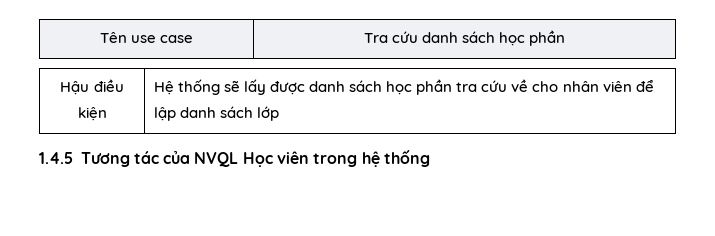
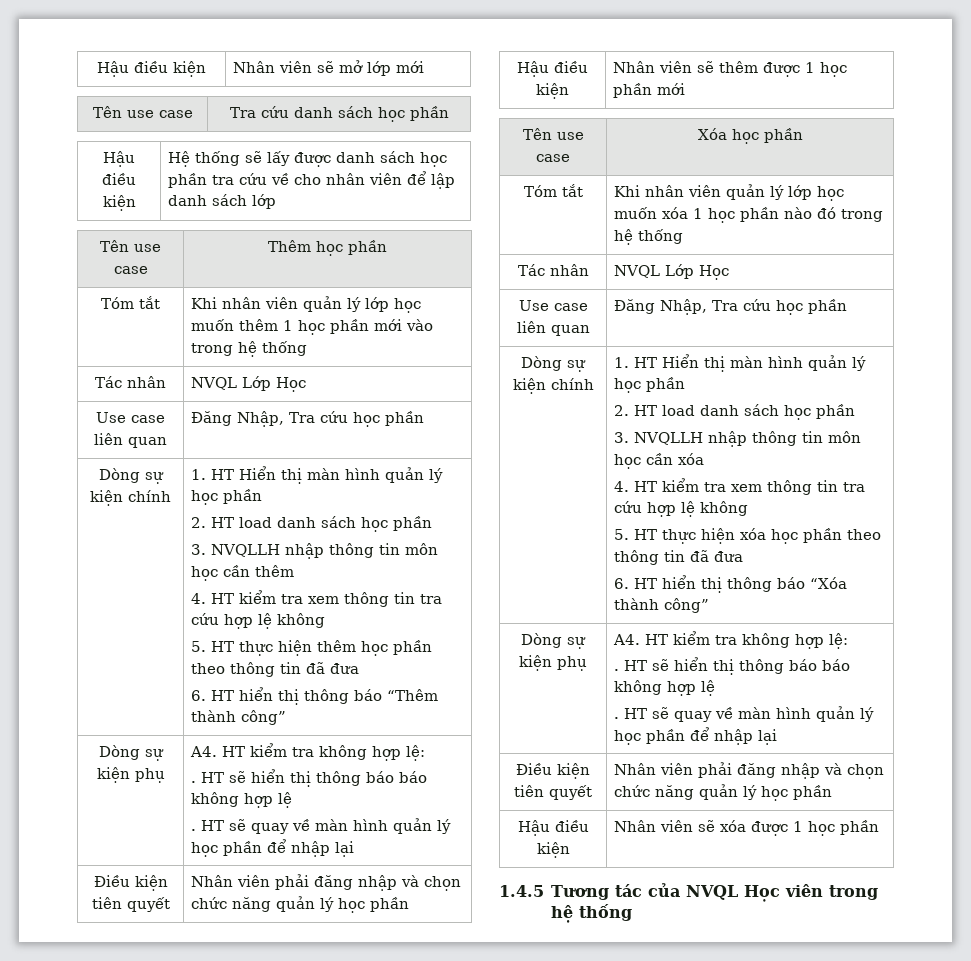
+ Hậu điều kiện | Nhân viên sẽ mở lớp mới
+ Tên use case | Thêm học phần
+ Tóm tắt | Khi nhân viên quản lý lớp học muốn thêm 1 học phần mới vào trong hệ thống
+ Tác nhân | NVQL Lớp Học
+ Use case liên quan | Đăng Nhập, Tra cứu học phần
+ Dòng sự kiện chính | 1. HT Hiển thị màn hình quản lý học phần
+ 2. HT load danh sách học phần
+ 3. NVQLLH nhập thông tin môn học cần thêm
+ 4. HT kiểm tra xem thông tin tra cứu hợp lệ không
+ 5. HT thực hiện thêm học phần theo thông tin đã đưa
+ 6. HT hiển thị thông báo “Thêm thành công”
+ Dòng sự kiện phụ | A4. HT kiểm tra không hợp lệ:
+ . HT sẽ hiển thị thông báo báo không hợp lệ
+ . HT sẽ quay về màn hình quản lý học phần để nhập lại
+ Điều kiện tiên quyết | Nhân viên phải đăng nhập và chọn chức năng quản lý học phần
+ Hậu điều kiện | Nhân viên sẽ thêm được 1 học phần mới
+ Tên use case | Xóa học phần
+ Tóm tắt | Khi nhân viên quản lý lớp học muốn xóa 1 học phần nào đó trong hệ thống
+ Tác nhân | NVQL Lớp Học
+ Use case liên quan | Đăng Nhập, Tra cứu học phần
+ Dòng sự kiện chính | 1. HT Hiển thị màn hình quản lý học phần
+ 2. HT load danh sách học phần
+ 3. NVQLLH nhập thông tin môn học cần xóa
+ 4. HT kiểm tra xem thông tin tra cứu hợp lệ không
+ 5. HT thực hiện xóa học phần theo thông tin đã đưa
+ 6. HT hiển thị thông báo “Xóa thành công”
+ Dòng sự kiện phụ | A4. HT kiểm tra không hợp lệ:
+ . HT sẽ hiển thị thông báo báo không hợp lệ
+ . HT sẽ quay về màn hình quản lý học phần để nhập lại
+ Điều kiện tiên quyết | Nhân viên phải đăng nhập và chọn chức năng quản lý học phần
+ Hậu điều kiện | Nhân viên sẽ xóa được 1 học phần

